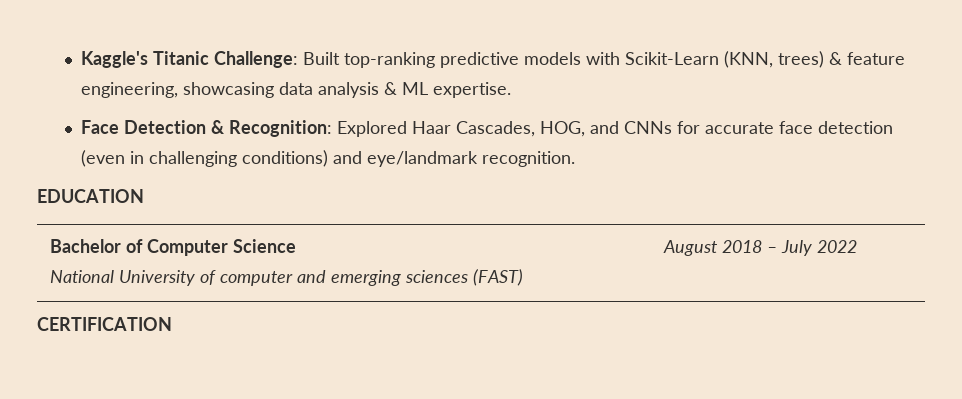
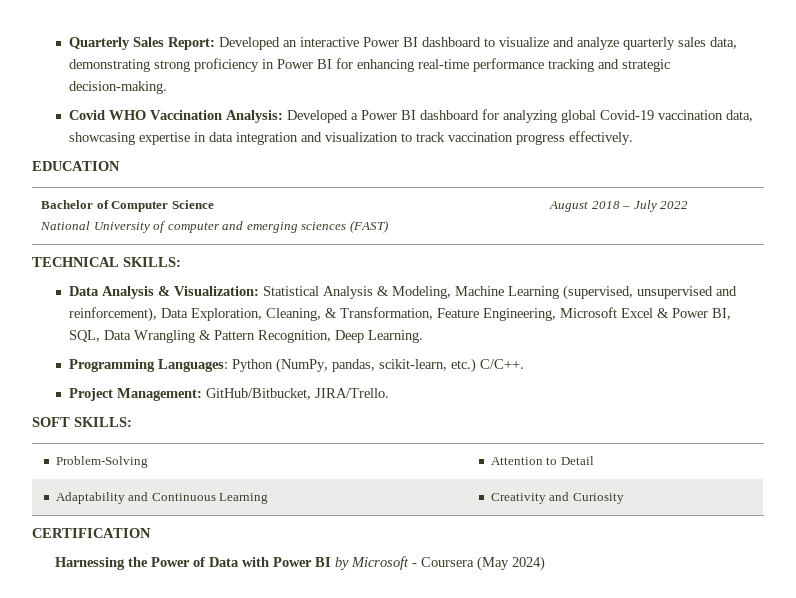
- Kaggle's Titanic Challenge: Built top-ranking predictive models with Scikit-Learn (KNN, trees) & feature engineering, showcasing data analysis & ML expertise.
- Face Detection & Recognition: Explored Haar Cascades, HOG, and CNNs for accurate face detection (even in challenging conditions) and eye/landmark recognition.
+ Quarterly Sales Report: Developed an interactive Power BI dashboard to visualize and analyze quarterly sales data, demonstrating strong proficiency in Power BI for enhancing real-time performance tracking and strategic decision-making.
+ Covid WHO Vaccination Analysis: Developed a Power BI dashboard for analyzing global Covid-19 vaccination data, showcasing expertise in data integration and visualization to track vaccination progress effectively.
+ TECHNICAL SKILLS:
+ Data Analysis & Visualization: Statistical Analysis & Modeling, Machine Learning (supervised, unsupervised and reinforcement), Data Exploration, Cleaning, & Transformation, Feature Engineering, Microsoft Excel & Power BI, SQL, Data Wrangling & Pattern Recognition, Deep Learning.
+ Programming Languages: Python (NumPy, pandas, scikit-learn, etc.) C/C++.
+ Project Management: GitHub/Bitbucket, JIRA/Trello.
+ SOFT SKILLS:
+ Problem-Solving | Attention to Detail
+ Adaptability and Continuous Learning | Creativity and Curiosity
  CERTIFICATION
+ Harnessing the Power of Data with Power BI by Microsoft - Coursera (May 2024)

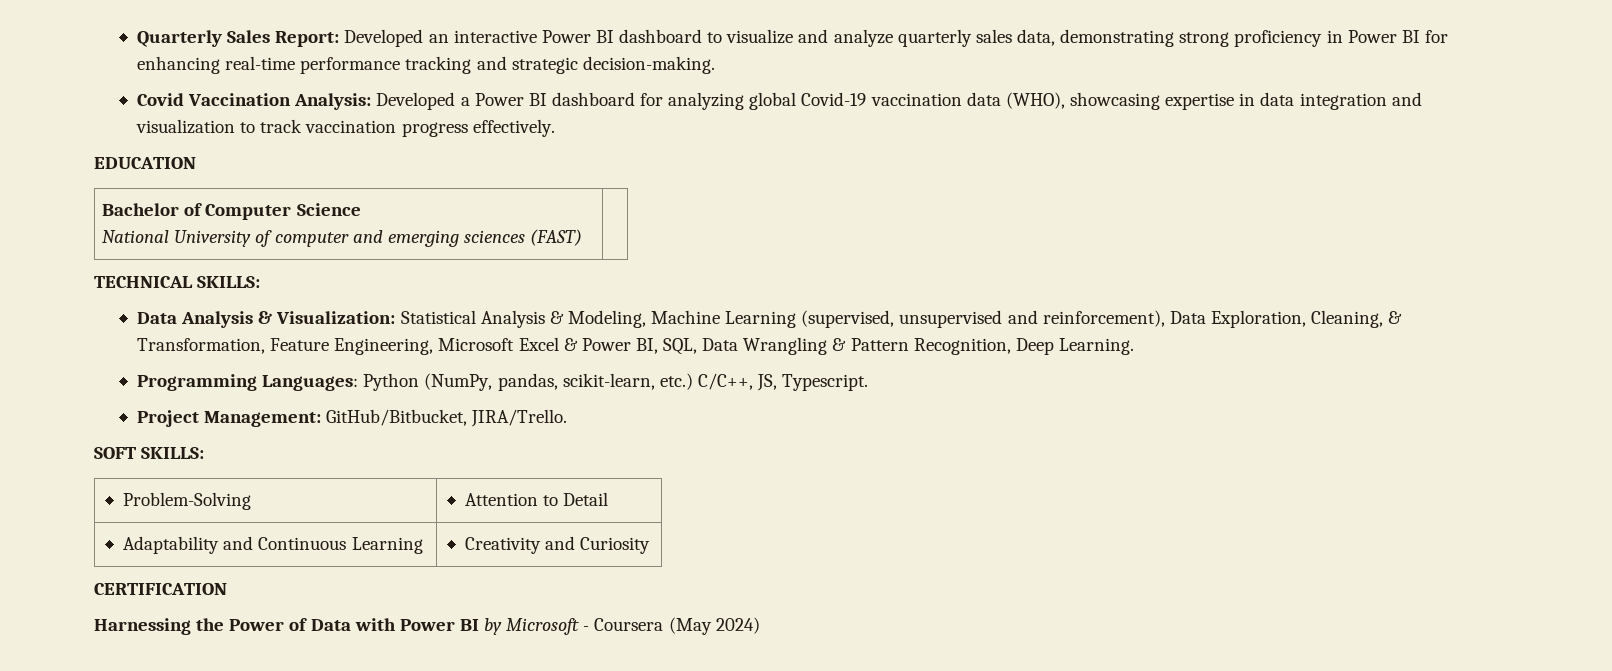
- Covid WHO Vaccination Analysis: Developed a Power BI dashboard for analyzing global Covid-19 vaccination data, showcasing expertise in data integration and visualization to track vaccination progress effectively.
+ Covid Vaccination Analysis: Developed a Power BI dashboard for analyzing global Covid-19 vaccination data (WHO), showcasing expertise in data integration and visualization to track vaccination progress effectively.
  Bachelor of Computer Science
- National University of computer and emerging sciences (FAST) | August 2018 – July 2022
+ National University of computer and emerging sciences (FAST) |
- Programming Languages: Python (NumPy, pandas, scikit-learn, etc.) C/C++.
+ Programming Languages: Python (NumPy, pandas, scikit-learn, etc.) C/C++, JS, Typescript.

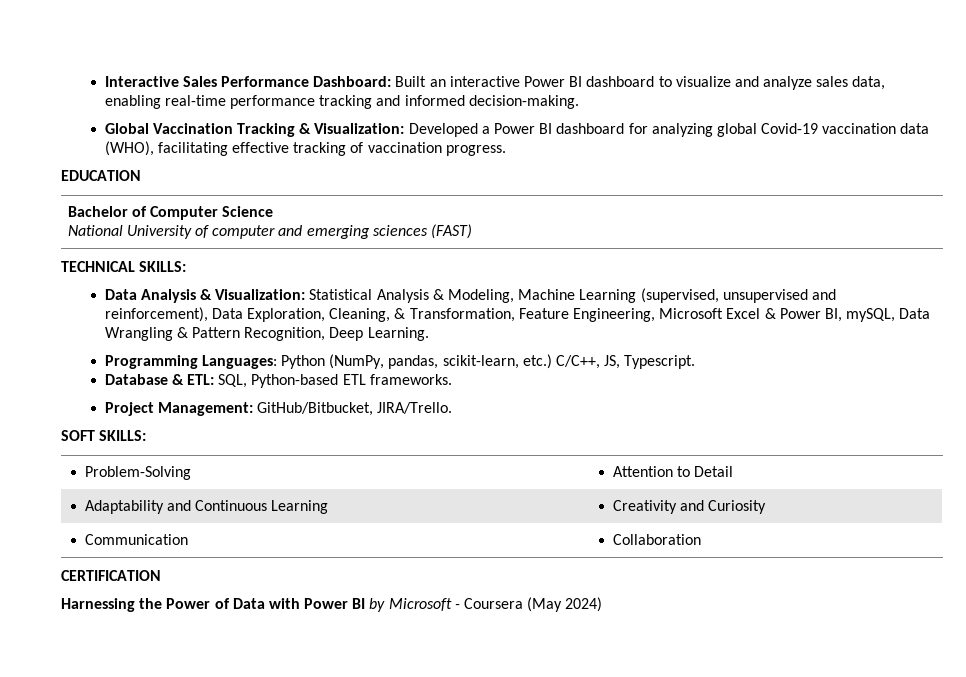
- Quarterly Sales Report: Developed an interactive Power BI dashboard to visualize and analyze quarterly sales data, demonstrating strong proficiency in Power BI for enhancing real-time performance tracking and strategic decision-making.
+ Interactive Sales Performance Dashboard: Built an interactive Power BI dashboard to visualize and analyze sales data, enabling real-time performance tracking and informed decision-making.
- Covid Vaccination Analysis: Developed a Power BI dashboard for analyzing global Covid-19 vaccination data (WHO), showcasing expertise in data integration and visualization to track vaccination progress effectively.
+ Global Vaccination Tracking & Visualization: Developed a Power BI dashboard for analyzing global Covid-19 vaccination data (WHO), facilitating effective tracking of vaccination progress.
- Data Analysis & Visualization: Statistical Analysis & Modeling, Machine Learning (supervised, unsupervised and reinforcement), Data Exploration, Cleaning, & Transformation, Feature Engineering, Microsoft Excel & Power BI, SQL, Data Wrangling & Pattern Recognition, Deep Learning.
+ Data Analysis & Visualization: Statistical Analysis & Modeling, Machine Learning (supervised, unsupervised and reinforcement), Data Exploration, Cleaning, & Transformation, Feature Engineering, Microsoft Excel & Power BI, mySQL, Data Wrangling & Pattern Recognition, Deep Learning.
+ Database & ETL: SQL, Python-based ETL frameworks.
+ Communication | Collaboration

